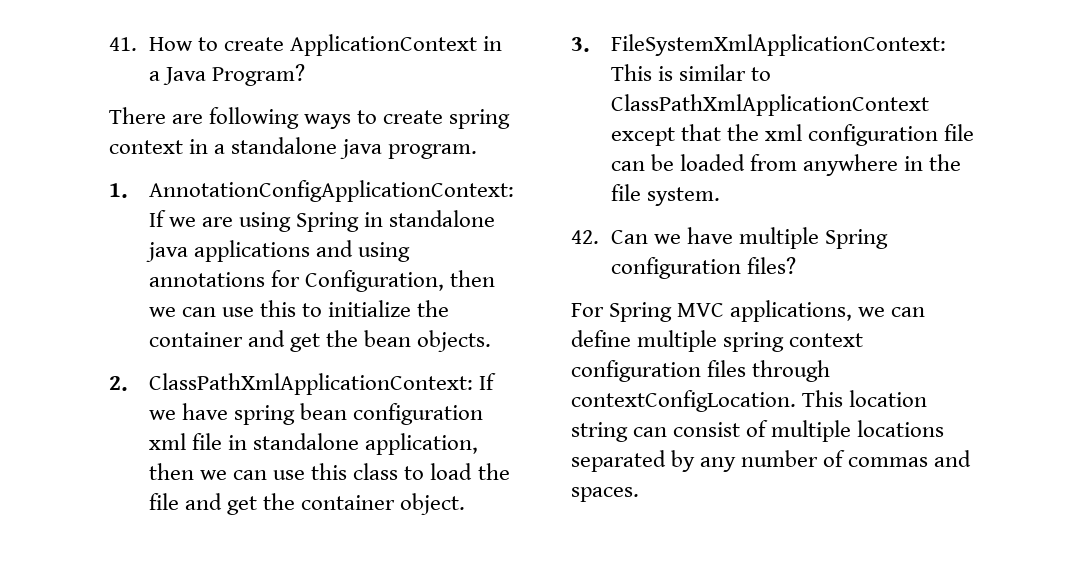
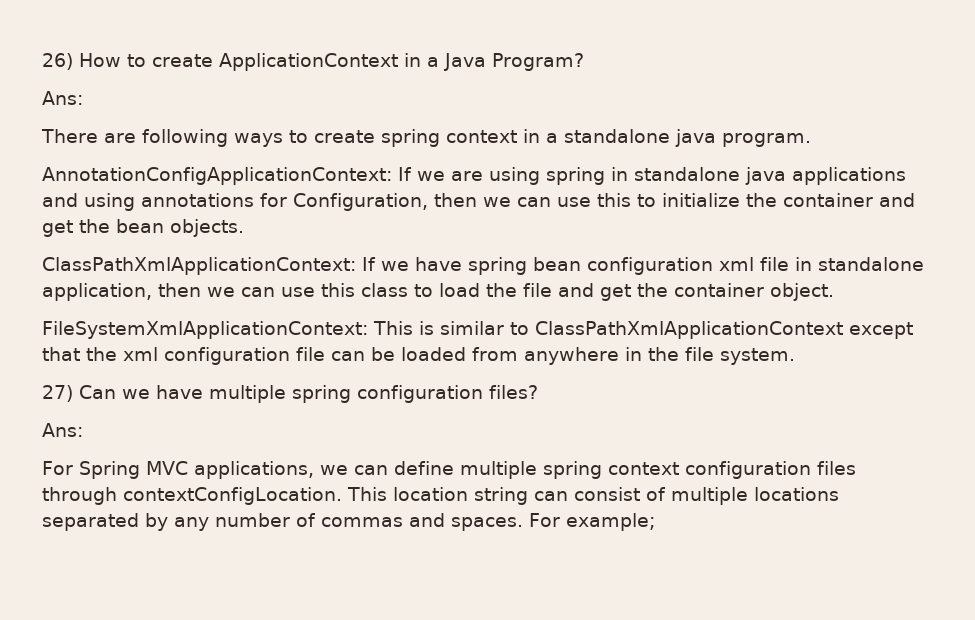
- 41. How to create ApplicationContext in a Java Program?
+ 26) How to create ApplicationContext in a Java Program?
+ Ans:
- 1. AnnotationConfigApplicationContext: If we are using Spring in standalone java applications and using annotations for Configuration, then we can use this to initialize the container and get the bean objects.
+ AnnotationConfigApplicationContext: If we are using spring in standalone java applications and using annotations for Configuration, then we can use this to initialize the container and get the bean objects.
- 2. ClassPathXmlApplicationContext: If we have spring bean configuration xml file in standalone application, then we can use this class to load the file and get the container object.
+ ClassPathXmlApplicationContext: If we have spring bean configuration xml file in standalone application, then we can use this class to load the file and get the container object.
- 3. FileSystemXmlApplicationContext: This is similar to ClassPathXmlApplicationContext except that the xml configuration file can be loaded from anywhere in the file system.
+ FileSystemXmlApplicationContext: This is similar to ClassPathXmlApplicationContext except that the xml configuration file can be loaded from anywhere in the file system.
- 42. Can we have multiple Spring configuration files?
+ 27) Can we have multiple spring configuration files?
+ Ans:
+ For example;

